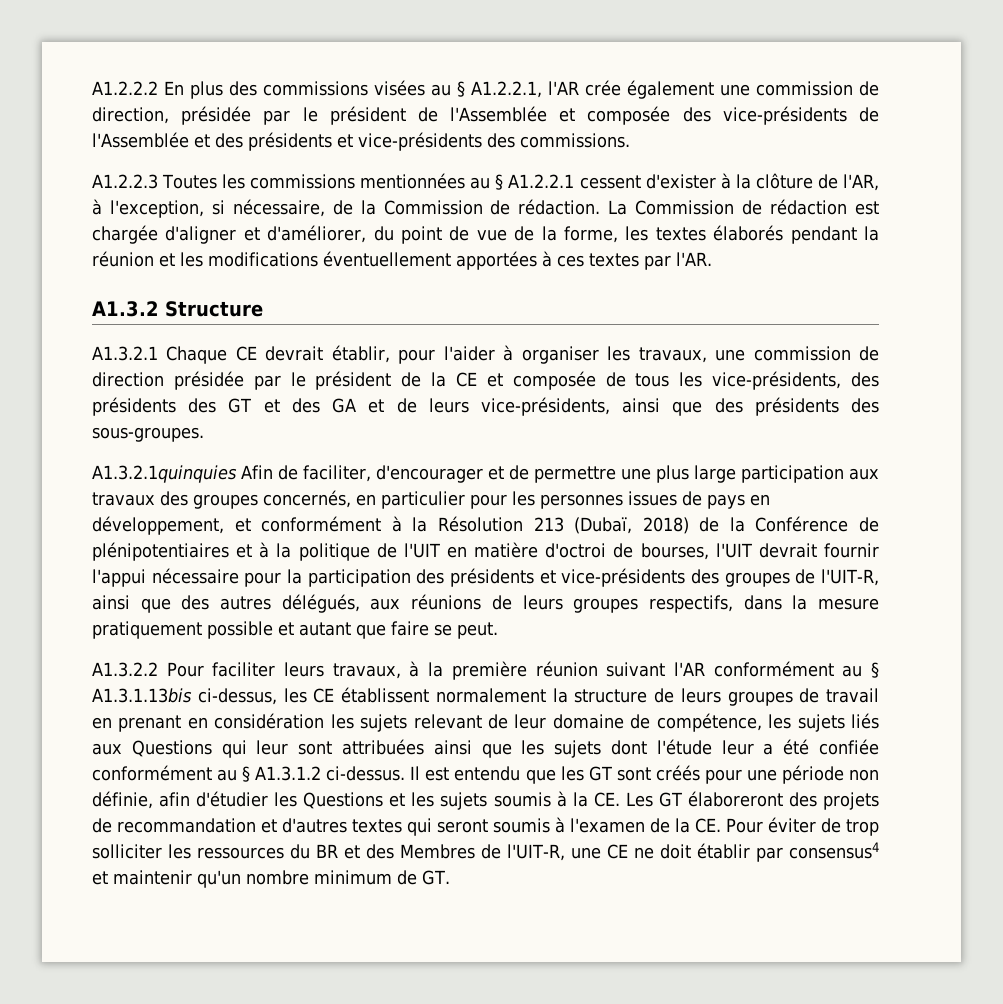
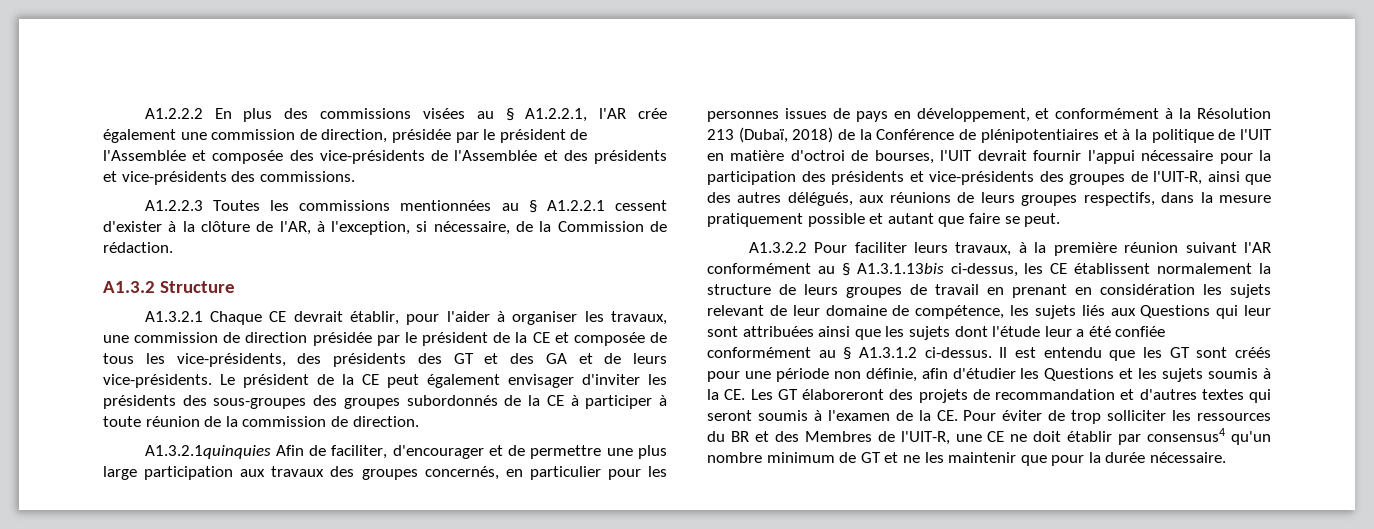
- La Commission de rédaction est chargée d'aligner et d'améliorer, du point de vue de la forme, les textes élaborés pendant la réunion et les modifications éventuellement apportées à ces textes par l'AR.
- A1.3.2.1 Chaque CE devrait établir, pour l'aider à organiser les travaux, une commission de direction présidée par le président de la CE et composée de tous les vice-présidents, des présidents des GT et des GA et de leurs vice-présidents, ainsi que des présidents des sous-groupes.
+ A1.3.2.1 Chaque CE devrait établir, pour l'aider à organiser les travaux, une commission de direction présidée par le président de la CE et composée de tous les vice-présidents, des présidents des GT et des GA et de leurs vice-présidents. Le président de la CE peut également envisager d'inviter les présidents des sous-groupes des groupes subordonnés de la CE à participer à toute réunion de la commission de direction.
- Il est entendu que les GT sont créés pour une période non définie, afin d'étudier les Questions et les sujets soumis à la CE. Les GT élaboreront des projets de recommandation et d'autres textes qui seront soumis à l'examen de la CE. Pour éviter de trop solliciter les ressources du BR et des Membres de l'UIT-R, une CE ne doit établir par consensus4 et maintenir qu'un nombre minimum de GT.
+ Il est entendu que les GT sont créés pour une période non définie, afin d'étudier les Questions et les sujets soumis à la CE. Les GT élaboreront des projets de recommandation et d'autres textes qui seront soumis à l'examen de la CE. Pour éviter de trop solliciter les ressources du BR et des Membres de l'UIT-R, une CE ne doit établir par consensus4 qu'un nombre minimum de GT et ne les maintenir que pour la durée nécessaire.

